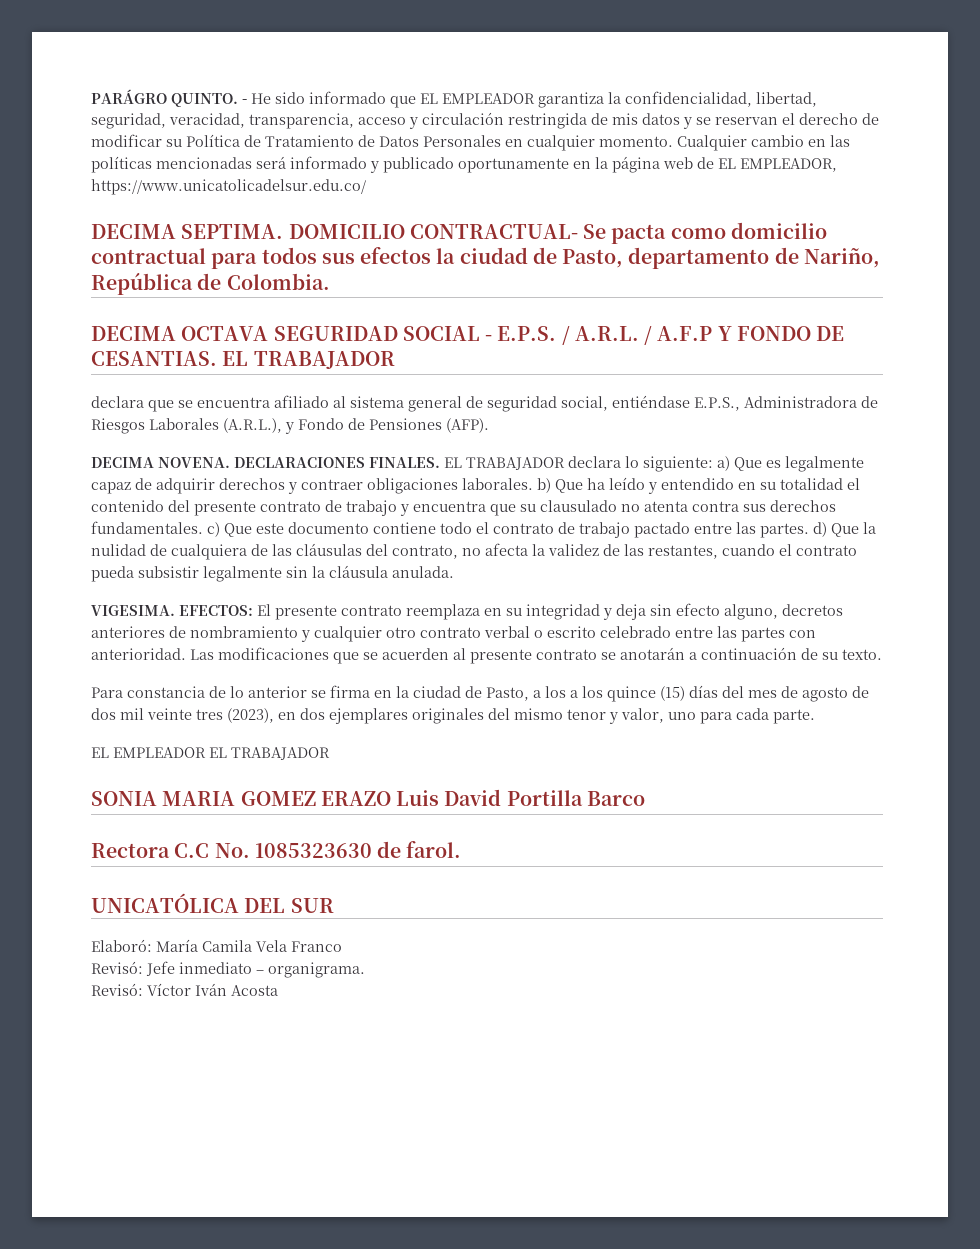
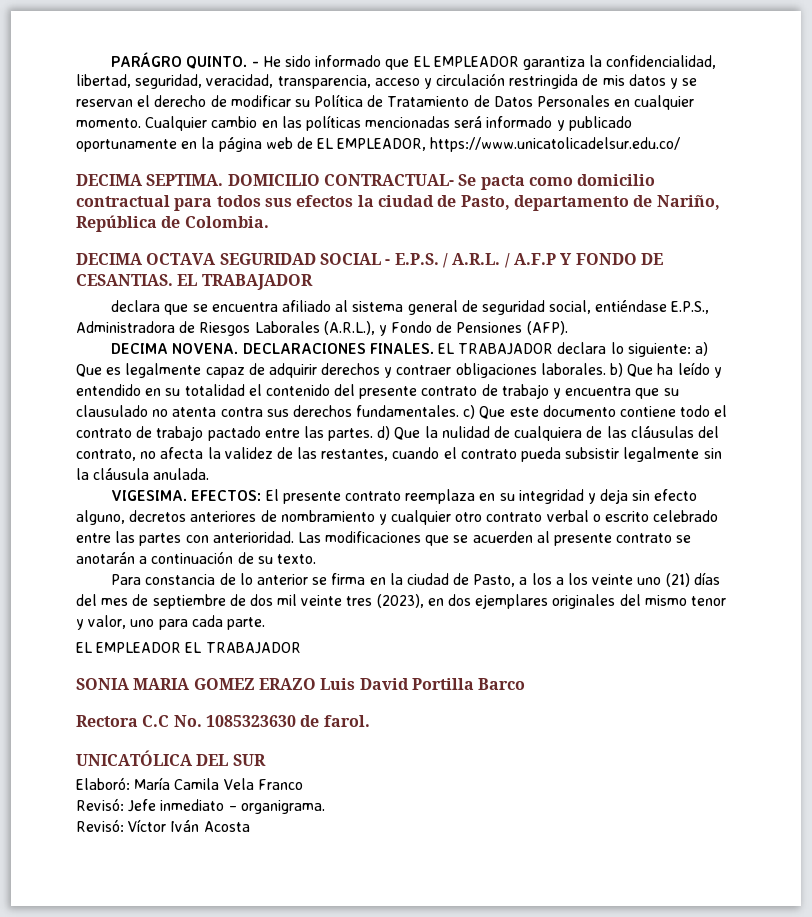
- Para constancia de lo anterior se firma en la ciudad de Pasto, a los a los quince (15) días del mes de agosto de dos mil veinte tres (2023), en dos ejemplares originales del mismo tenor y valor, uno para cada parte.
+ Para constancia de lo anterior se firma en la ciudad de Pasto, a los a los veinte uno (21) días del mes de septiembre de dos mil veinte tres (2023), en dos ejemplares originales del mismo tenor y valor, uno para cada parte.

